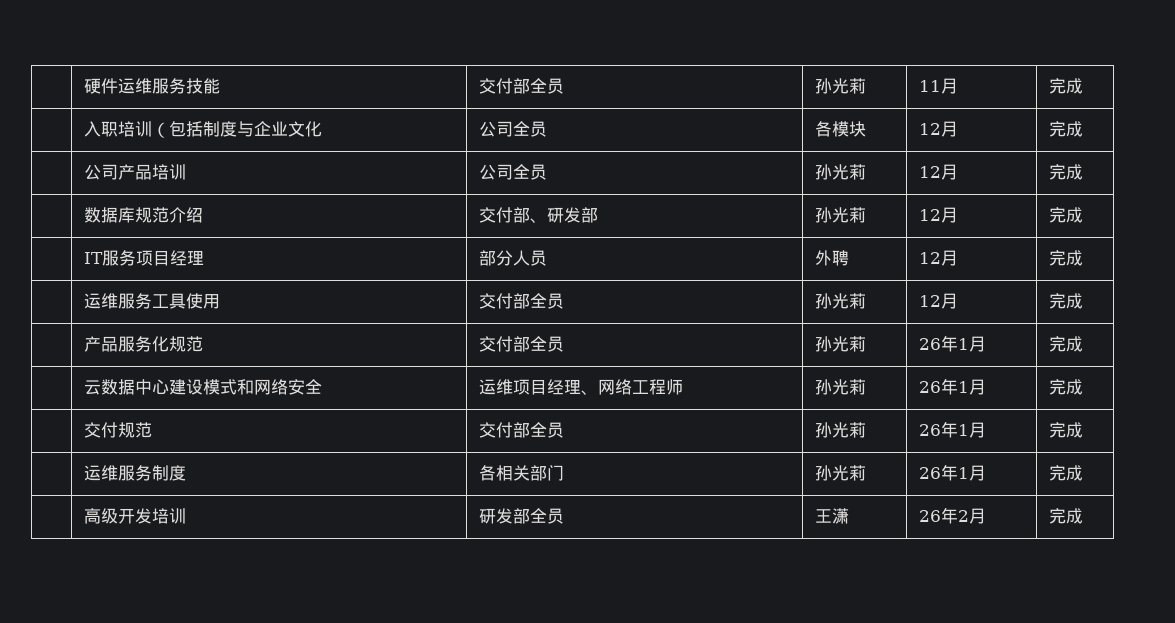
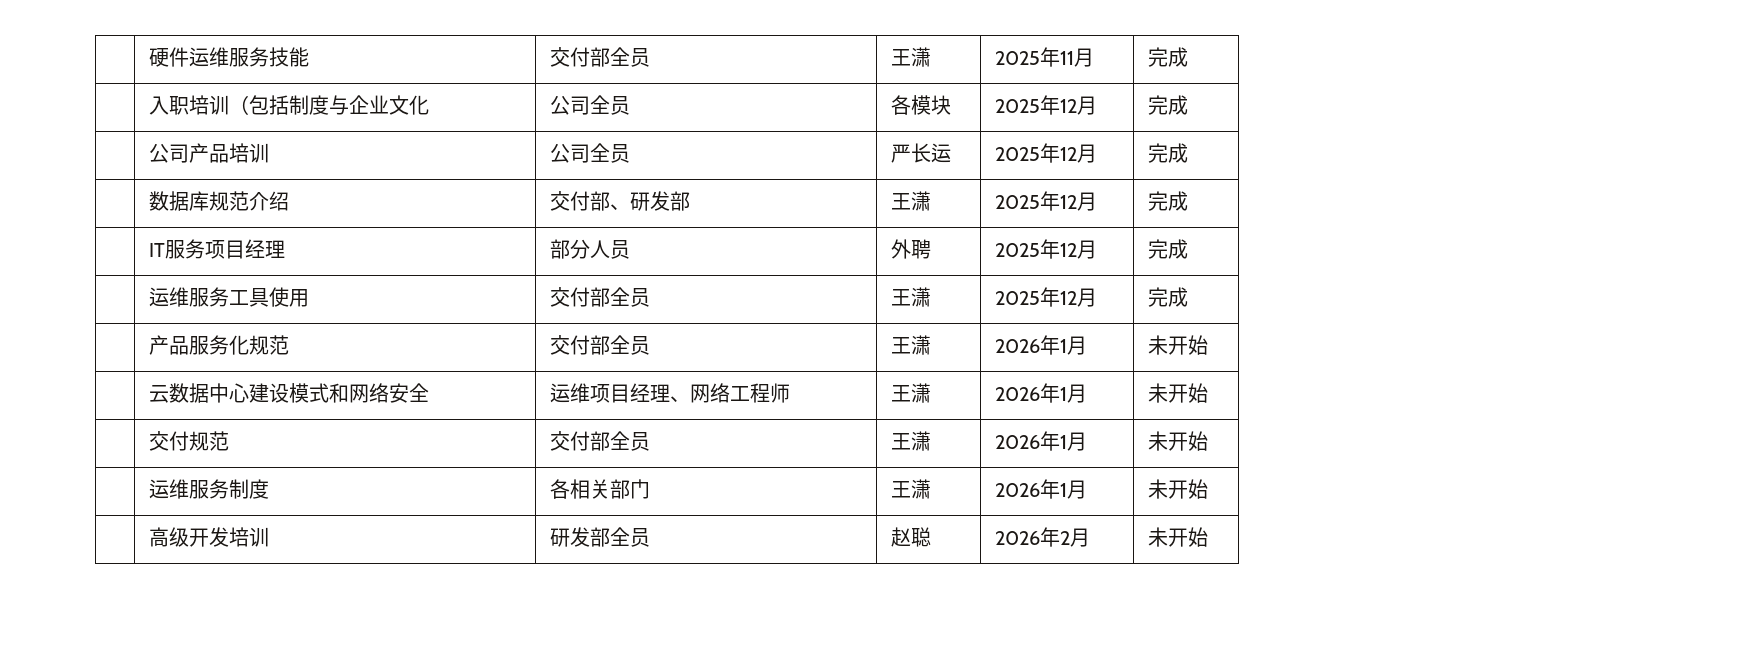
- | 硬件运维服务技能 | 交付部全员 | 孙光莉 | 11月 | 完成
+ | 硬件运维服务技能 | 交付部全员 | 王潇 | 2025年11月 | 完成
- | 入职培训（包括制度与企业文化 | 公司全员 | 各模块 | 12月 | 完成
+ | 入职培训（包括制度与企业文化 | 公司全员 | 各模块 | 2025年12月 | 完成
- | 公司产品培训 | 公司全员 | 孙光莉 | 12月 | 完成
+ | 公司产品培训 | 公司全员 | 严长运 | 2025年12月 | 完成
- | 数据库规范介绍 | 交付部、研发部 | 孙光莉 | 12月 | 完成
+ | 数据库规范介绍 | 交付部、研发部 | 王潇 | 2025年12月 | 完成
- | IT服务项目经理 | 部分人员 | 外聘 | 12月 | 完成
+ | IT服务项目经理 | 部分人员 | 外聘 | 2025年12月 | 完成
- | 运维服务工具使用 | 交付部全员 | 孙光莉 | 12月 | 完成
+ | 运维服务工具使用 | 交付部全员 | 王潇 | 2025年12月 | 完成
- | 产品服务化规范 | 交付部全员 | 孙光莉 | 26年1月 | 完成
+ | 产品服务化规范 | 交付部全员 | 王潇 | 2026年1月 | 未开始
- | 云数据中心建设模式和网络安全 | 运维项目经理、网络工程师 | 孙光莉 | 26年1月 | 完成
+ | 云数据中心建设模式和网络安全 | 运维项目经理、网络工程师 | 王潇 | 2026年1月 | 未开始
- | 交付规范 | 交付部全员 | 孙光莉 | 26年1月 | 完成
+ | 交付规范 | 交付部全员 | 王潇 | 2026年1月 | 未开始
- | 运维服务制度 | 各相关部门 | 孙光莉 | 26年1月 | 完成
+ | 运维服务制度 | 各相关部门 | 王潇 | 2026年1月 | 未开始
- | 高级开发培训 | 研发部全员 | 王潇 | 26年2月 | 完成
+ | 高级开发培训 | 研发部全员 | 赵聪 | 2026年2月 | 未开始

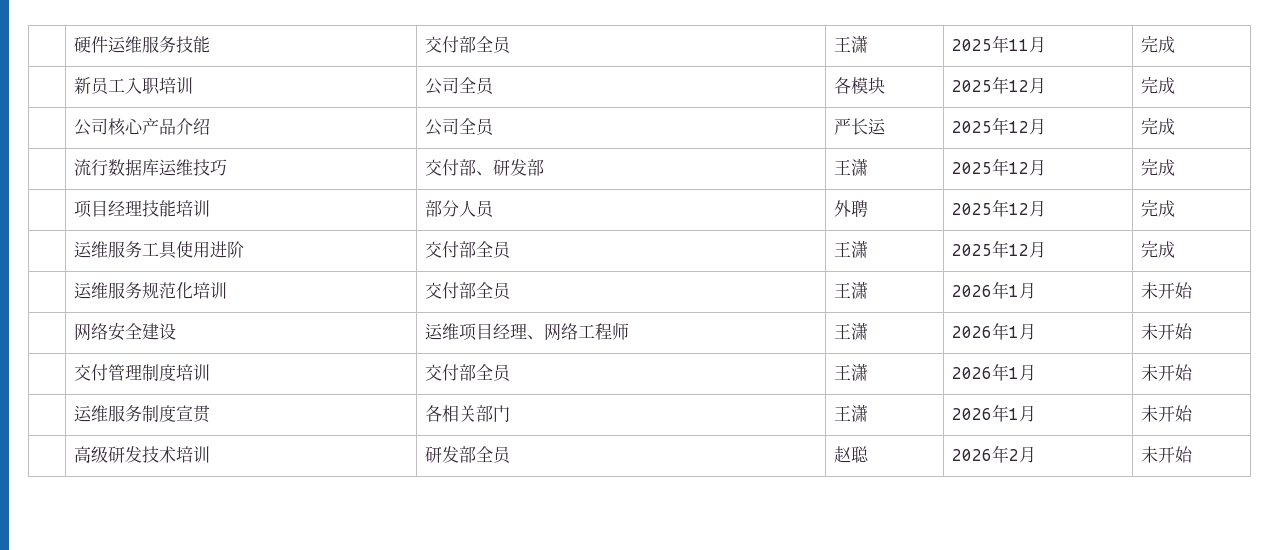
- | 入职培训（包括制度与企业文化 | 公司全员 | 各模块 | 2025年12月 | 完成
+ | 新员工入职培训 | 公司全员 | 各模块 | 2025年12月 | 完成
- | 公司产品培训 | 公司全员 | 严长运 | 2025年12月 | 完成
+ | 公司核心产品介绍 | 公司全员 | 严长运 | 2025年12月 | 完成
- | 数据库规范介绍 | 交付部、研发部 | 王潇 | 2025年12月 | 完成
+ | 流行数据库运维技巧 | 交付部、研发部 | 王潇 | 2025年12月 | 完成
- | IT服务项目经理 | 部分人员 | 外聘 | 2025年12月 | 完成
+ | 项目经理技能培训 | 部分人员 | 外聘 | 2025年12月 | 完成
- | 运维服务工具使用 | 交付部全员 | 王潇 | 2025年12月 | 完成
+ | 运维服务工具使用进阶 | 交付部全员 | 王潇 | 2025年12月 | 完成
- | 产品服务化规范 | 交付部全员 | 王潇 | 2026年1月 | 未开始
- | 云数据中心建设模式和网络安全 | 运维项目经理、网络工程师 | 王潇 | 2026年1月 | 未开始
+ | 运维服务规范化培训 | 交付部全员 | 王潇 | 2026年1月 | 未开始
+ | 网络安全建设 | 运维项目经理、网络工程师 | 王潇 | 2026年1月 | 未开始
- | 交付规范 | 交付部全员 | 王潇 | 2026年1月 | 未开始
+ | 交付管理制度培训 | 交付部全员 | 王潇 | 2026年1月 | 未开始
- | 运维服务制度 | 各相关部门 | 王潇 | 2026年1月 | 未开始
+ | 运维服务制度宣贯 | 各相关部门 | 王潇 | 2026年1月 | 未开始
- | 高级开发培训 | 研发部全员 | 赵聪 | 2026年2月 | 未开始
+ | 高级研发技术培训 | 研发部全员 | 赵聪 | 2026年2月 | 未开始

